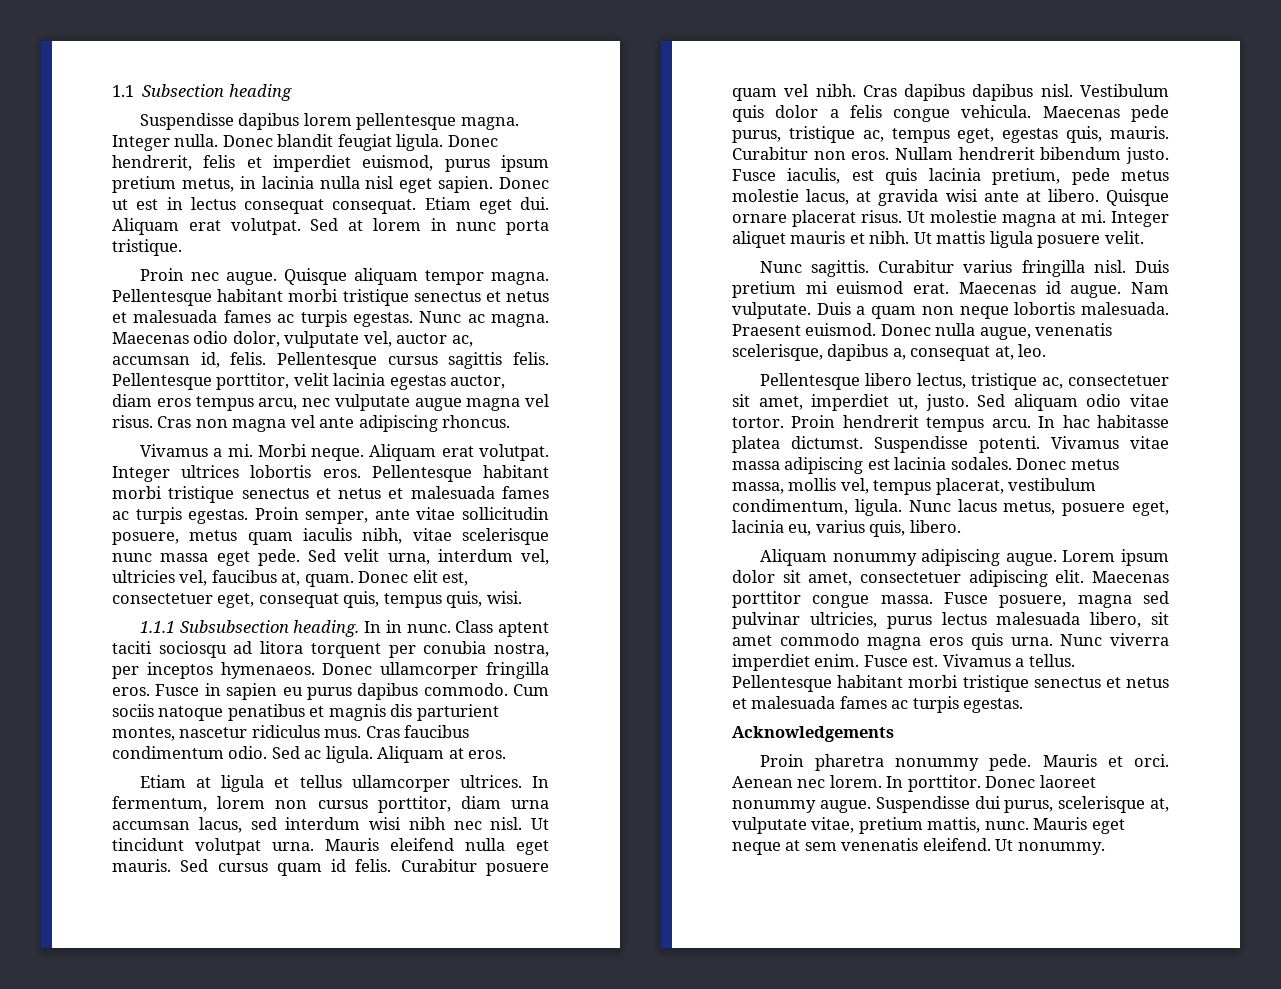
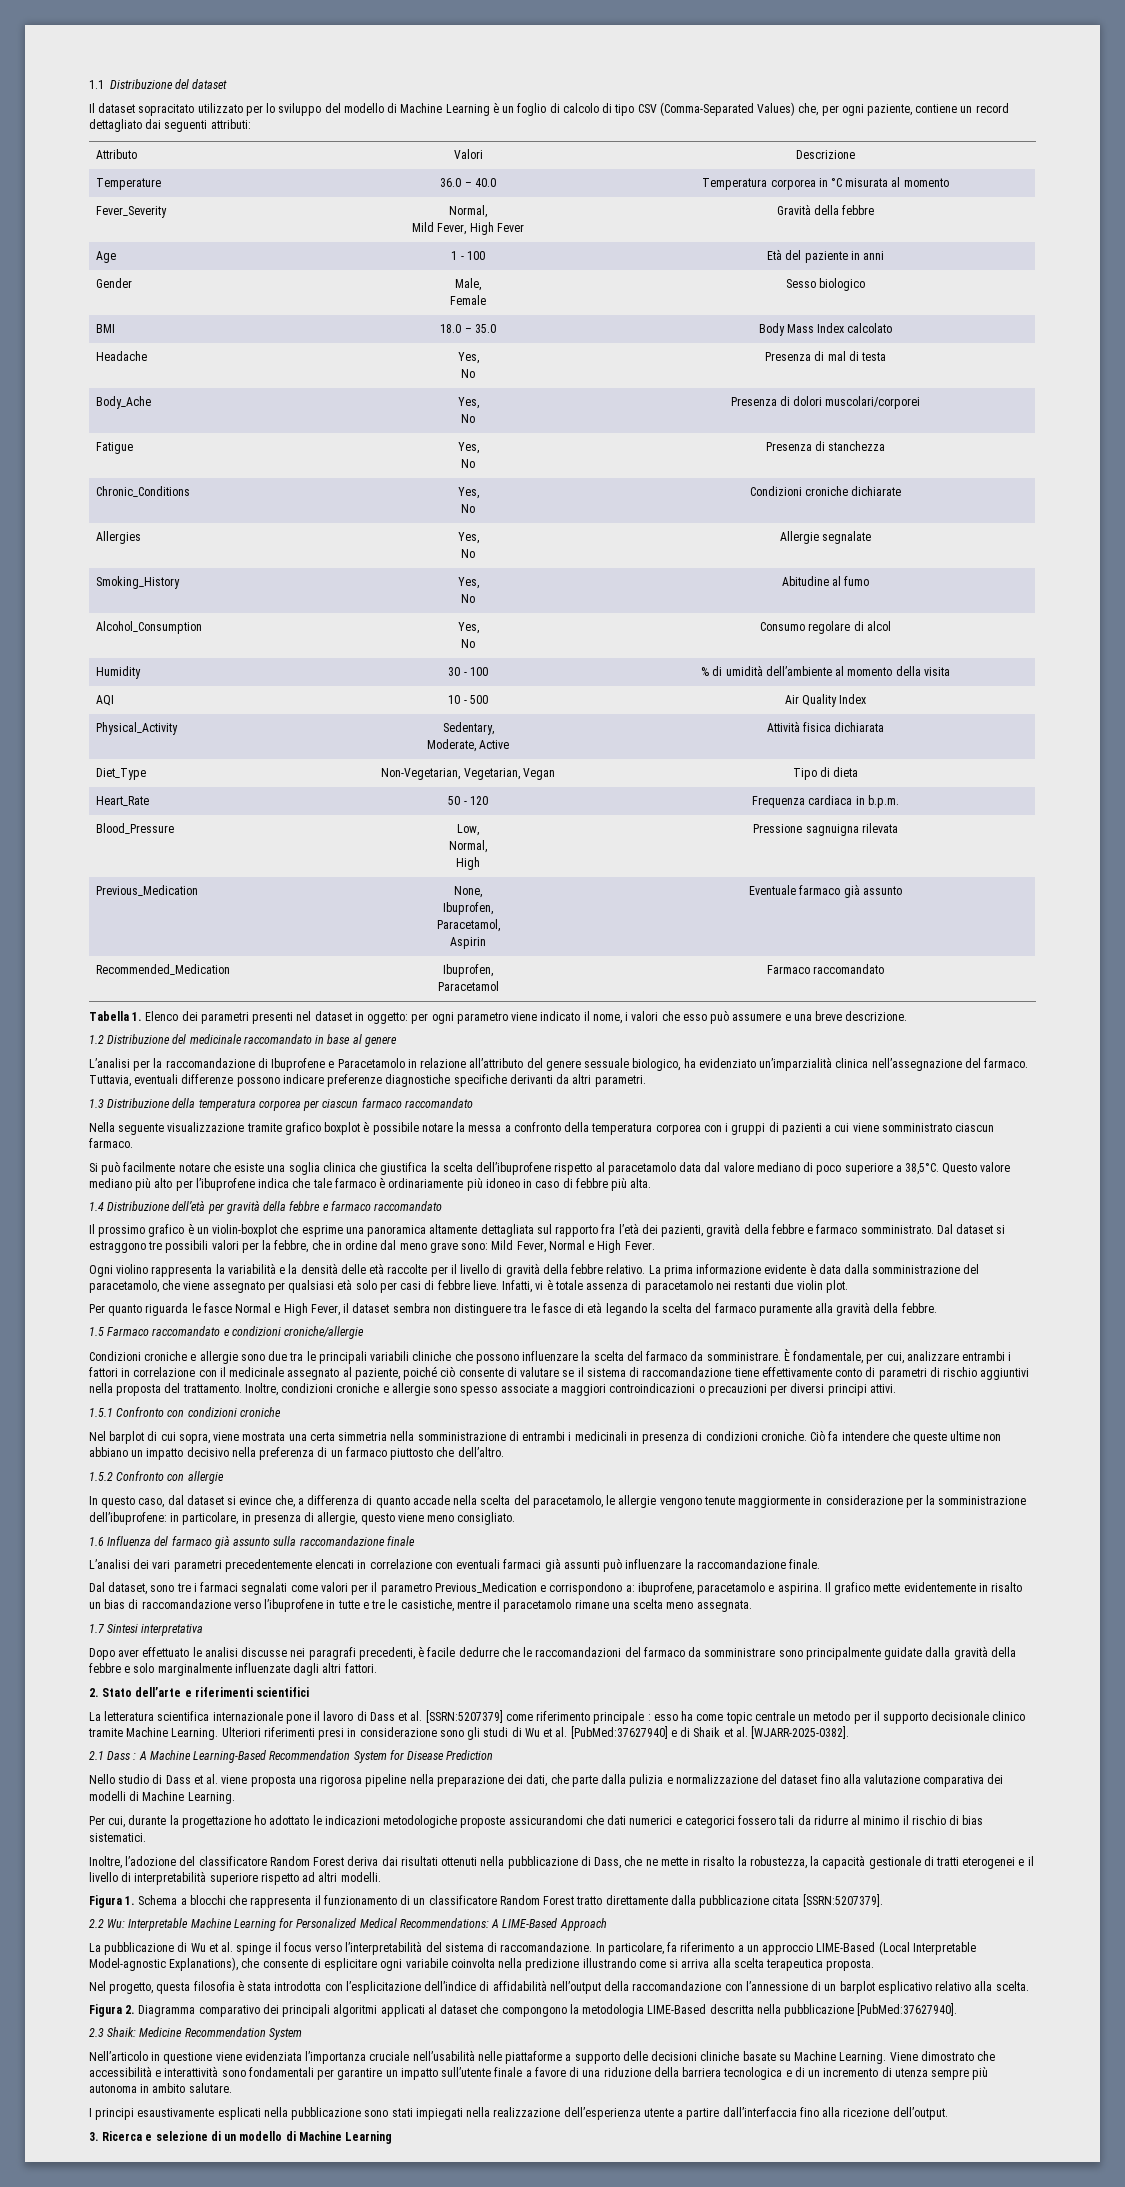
- 1.1 Subsection heading
- Suspendisse dapibus lorem pellentesque magna. Integer nulla. Donec blandit feugiat ligula. Donec hendrerit, felis et imperdiet euismod, purus ipsum pretium metus, in lacinia nulla nisl eget sapien. Donec ut est in lectus consequat consequat. Etiam eget dui. Aliquam erat volutpat. Sed at lorem in nunc porta tristique.
- Proin nec augue. Quisque aliquam tempor magna. Pellentesque habitant morbi tristique senectus et netus et malesuada fames ac turpis egestas. Nunc ac magna. Maecenas odio dolor, vulputate vel, auctor ac, accumsan id, felis. Pellentesque cursus sagittis felis. Pellentesque porttitor, velit lacinia egestas auctor, diam eros tempus arcu, nec vulputate augue magna vel risus. Cras non magna vel ante adipiscing rhoncus.
- Vivamus a mi. Morbi neque. Aliquam erat volutpat. Integer ultrices lobortis eros. Pellentesque habitant morbi tristique senectus et netus et malesuada fames ac turpis egestas. Proin semper, ante vitae sollicitudin posuere, metus quam iaculis nibh, vitae scelerisque nunc massa eget pede. Sed velit urna, interdum vel, ultricies vel, faucibus at, quam. Donec elit est, consectetuer eget, consequat quis, tempus quis, wisi.
- 1.1.1 Subsubsection heading. In in nunc. Class aptent taciti sociosqu ad litora torquent per conubia nostra, per inceptos hymenaeos. Donec ullamcorper fringilla eros. Fusce in sapien eu purus dapibus commodo. Cum sociis natoque penatibus et magnis dis parturient montes, nascetur ridiculus mus. Cras faucibus condimentum odio. Sed ac ligula. Aliquam at eros.
- Etiam at ligula et tellus ullamcorper ultrices. In fermentum, lorem non cursus porttitor, diam urna accumsan lacus, sed interdum wisi nibh nec nisl. Ut tincidunt volutpat urna. Mauris eleifend nulla eget mauris. Sed cursus quam id felis. Curabitur posuere quam vel nibh. Cras dapibus dapibus nisl. Vestibulum quis dolor a felis congue vehicula. Maecenas pede purus, tristique ac, tempus eget, egestas quis, mauris. Curabitur non eros. Nullam hendrerit bibendum justo. Fusce iaculis, est quis lacinia pretium, pede metus molestie lacus, at gravida wisi ante at libero. Quisque ornare placerat risus. Ut molestie magna at mi. Integer aliquet mauris et nibh. Ut mattis ligula posuere velit.
- Nunc sagittis. Curabitur varius fringilla nisl. Duis pretium mi euismod erat. Maecenas id augue. Nam vulputate. Duis a quam non neque lobortis malesuada. Praesent euismod. Donec nulla augue, venenatis scelerisque, dapibus a, consequat at, leo.
- Pellentesque libero lectus, tristique ac, consectetuer sit amet, imperdiet ut, justo. Sed aliquam odio vitae tortor. Proin hendrerit tempus arcu. In hac habitasse platea dictumst. Suspendisse potenti. Vivamus vitae massa adipiscing est lacinia sodales. Donec metus massa, mollis vel, tempus placerat, vestibulum condimentum, ligula. Nunc lacus metus, posuere eget, lacinia eu, varius quis, libero.
- Aliquam nonummy adipiscing augue. Lorem ipsum dolor sit amet, consectetuer adipiscing elit. Maecenas porttitor congue massa. Fusce posuere, magna sed pulvinar ultricies, purus lectus malesuada libero, sit amet commodo magna eros quis urna. Nunc viverra imperdiet enim. Fusce est. Vivamus a tellus. Pellentesque habitant morbi tristique senectus et netus et malesuada fames ac turpis egestas.
- Acknowledgements
- Proin pharetra nonummy pede. Mauris et orci. Aenean nec lorem. In porttitor. Donec laoreet nonummy augue. Suspendisse dui purus, scelerisque at, vulputate vitae, pretium mattis, nunc. Mauris eget neque at sem venenatis eleifend. Ut nonummy.
+ 1.1 Distribuzione del dataset
+ Il dataset sopracitato utilizzato per lo sviluppo del modello di Machine Learning è un foglio di calcolo di tipo CSV (Comma-Separated Values) che, per ogni paziente, contiene un record dettagliato dai seguenti attributi:
+ Attributo | Valori | Descrizione
+ Temperature | 36.0 – 40.0 | Temperatura corporea in °C misurata al momento
+ Fever_Severity | Normal,
+ Mild Fever, High Fever | Gravità della febbre
+ Age | 1 - 100 | Età del paziente in anni
+ Gender | Male,
+ Female | Sesso biologico
+ BMI | 18.0 – 35.0 | Body Mass Index calcolato
+ Headache | Yes,
+ No | Presenza di mal di testa
+ Body_Ache | Yes,
+ No | Presenza di dolori muscolari/corporei
+ Fatigue | Yes,
+ No | Presenza di stanchezza
+ Chronic_Conditions | Yes,
+ No | Condizioni croniche dichiarate
+ Allergies | Yes,
+ No | Allergie segnalate
+ Smoking_History | Yes,
+ No | Abitudine al fumo
+ Alcohol_Consumption | Yes,
+ No | Consumo regolare di alcol
+ Humidity | 30 - 100 | % di umidità dell’ambiente al momento della visita
+ AQI | 10 - 500 | Air Quality Index
+ Physical_Activity | Sedentary,
+ Moderate, Active | Attività fisica dichiarata
+ Diet_Type | Non-Vegetarian, Vegetarian, Vegan | Tipo di dieta
+ Heart_Rate | 50 - 120 | Frequenza cardiaca in b.p.m.
+ Blood_Pressure | Low,
+ Normal,
+ High | Pressione sagnuigna rilevata
+ Previous_Medication | None,
+ Ibuprofen,
+ Paracetamol,
+ Aspirin | Eventuale farmaco già assunto
+ Recommended_Medication | Ibuprofen,
+ Paracetamol | Farmaco raccomandato
+ Tabella 1. Elenco dei parametri presenti nel dataset in oggetto: per ogni parametro viene indicato il nome, i valori che esso può assumere e una breve descrizione.
+ 1.2 Distribuzione del medicinale raccomandato in base al genere
+ L’analisi per la raccomandazione di Ibuprofene e Paracetamolo in relazione all’attributo del genere sessuale biologico, ha evidenziato un’imparzialità clinica nell’assegnazione del farmaco. Tuttavia, eventuali differenze possono indicare preferenze diagnostiche specifiche derivanti da altri parametri.
+ 1.3 Distribuzione della temperatura corporea per ciascun farmaco raccomandato
+ Nella seguente visualizzazione tramite grafico boxplot è possibile notare la messa a confronto della temperatura corporea con i gruppi di pazienti a cui viene somministrato ciascun farmaco.
+ Si può facilmente notare che esiste una soglia clinica che giustifica la scelta dell’ibuprofene rispetto al paracetamolo data dal valore mediano di poco superiore a 38,5°C. Questo valore mediano più alto per l’ibuprofene indica che tale farmaco è ordinariamente più idoneo in caso di febbre più alta.
+ 1.4 Distribuzione dell’età per gravità della febbre e farmaco raccomandato
+ Il prossimo grafico è un violin-boxplot che esprime una panoramica altamente dettagliata sul rapporto fra l’età dei pazienti, gravità della febbre e farmaco somministrato. Dal dataset si estraggono tre possibili valori per la febbre, che in ordine dal meno grave sono: Mild Fever, Normal e High Fever.
+ Ogni violino rappresenta la variabilità e la densità delle età raccolte per il livello di gravità della febbre relativo. La prima informazione evidente è data dalla somministrazione del paracetamolo, che viene assegnato per qualsiasi età solo per casi di febbre lieve. Infatti, vi è totale assenza di paracetamolo nei restanti due violin plot.
+ Per quanto riguarda le fasce Normal e High Fever, il dataset sembra non distinguere tra le fasce di età legando la scelta del farmaco puramente alla gravità della febbre.
+ 1.5 Farmaco raccomandato e condizioni croniche/allergie
+ Condizioni croniche e allergie sono due tra le principali variabili cliniche che possono influenzare la scelta del farmaco da somministrare. È fondamentale, per cui, analizzare entrambi i fattori in correlazione con il medicinale assegnato al paziente, poiché ciò consente di valutare se il sistema di raccomandazione tiene effettivamente conto di parametri di rischio aggiuntivi nella proposta del trattamento. Inoltre, condizioni croniche e allergie sono spesso associate a maggiori controindicazioni o precauzioni per diversi principi attivi.
+ 1.5.1 Confronto con condizioni croniche
+ Nel barplot di cui sopra, viene mostrata una certa simmetria nella somministrazione di entrambi i medicinali in presenza di condizioni croniche. Ciò fa intendere che queste ultime non abbiano un impatto decisivo nella preferenza di un farmaco piuttosto che dell’altro.
+ 1.5.2 Confronto con allergie
+ In questo caso, dal dataset si evince che, a differenza di quanto accade nella scelta del paracetamolo, le allergie vengono tenute maggiormente in considerazione per la somministrazione dell’ibuprofene: in particolare, in presenza di allergie, questo viene meno consigliato.
+ 1.6 Influenza del farmaco già assunto sulla raccomandazione finale
+ L’analisi dei vari parametri precedentemente elencati in correlazione con eventuali farmaci già assunti può influenzare la raccomandazione finale.
+ Dal dataset, sono tre i farmaci segnalati come valori per il parametro Previous_Medication e corrispondono a: ibuprofene, paracetamolo e aspirina. Il grafico mette evidentemente in risalto un bias di raccomandazione verso l’ibuprofene in tutte e tre le casistiche, mentre il paracetamolo rimane una scelta meno assegnata.
+ 1.7 Sintesi interpretativa
+ Dopo aver effettuato le analisi discusse nei paragrafi precedenti, è facile dedurre che le raccomandazioni del farmaco da somministrare sono principalmente guidate dalla gravità della febbre e solo marginalmente influenzate dagli altri fattori.
+ 2. Stato dell’arte e riferimenti scientifici
+ La letteratura scientifica internazionale pone il lavoro di Dass et al. [SSRN:5207379] come riferimento principale : esso ha come topic centrale un metodo per il supporto decisionale clinico tramite Machine Learning. Ulteriori riferimenti presi in considerazione sono gli studi di Wu et al. [PubMed:37627940] e di Shaik et al. [WJARR-2025-0382].
+ 2.1 Dass : A Machine Learning-Based Recommendation System for Disease Prediction
+ Nello studio di Dass et al. viene proposta una rigorosa pipeline nella preparazione dei dati, che parte dalla pulizia e normalizzazione del dataset fino alla valutazione comparativa dei modelli di Machine Learning.
+ Per cui, durante la progettazione ho adottato le indicazioni metodologiche proposte assicurandomi che dati numerici e categorici fossero tali da ridurre al minimo il rischio di bias sistematici.
+ Inoltre, l’adozione del classificatore Random Forest deriva dai risultati ottenuti nella pubblicazione di Dass, che ne mette in risalto la robustezza, la capacità gestionale di tratti eterogenei e il livello di interpretabilità superiore rispetto ad altri modelli.
+ Figura 1. Schema a blocchi che rappresenta il funzionamento di un classificatore Random Forest tratto direttamente dalla pubblicazione citata [SSRN:5207379].
+ 2.2 Wu: Interpretable Machine Learning for Personalized Medical Recommendations: A LIME-Based Approach
+ La pubblicazione di Wu et al. spinge il focus verso l’interpretabilità del sistema di raccomandazione. In particolare, fa riferimento a un approccio LIME-Based (Local Interpretable Model-agnostic Explanations), che consente di esplicitare ogni variabile coinvolta nella predizione illustrando come si arriva alla scelta terapeutica proposta.
+ Nel progetto, questa filosofia è stata introdotta con l’esplicitazione dell’indice di affidabilità nell’output della raccomandazione con l’annessione di un barplot esplicativo relativo alla scelta.
+ Figura 2. Diagramma comparativo dei principali algoritmi applicati al dataset che compongono la metodologia LIME-Based descritta nella pubblicazione [PubMed:37627940].
+ 2.3 Shaik: Medicine Recommendation System
+ Nell’articolo in questione viene evidenziata l’importanza cruciale nell’usabilità nelle piattaforme a supporto delle decisioni cliniche basate su Machine Learning. Viene dimostrato che accessibilità e interattività sono fondamentali per garantire un impatto sull’utente finale a favore di una riduzione della barriera tecnologica e di un incremento di utenza sempre più autonoma in ambito salutare.
+ I principi esaustivamente esplicati nella pubblicazione sono stati impiegati nella realizzazione dell’esperienza utente a partire dall’interfaccia fino alla ricezione dell’output.
+ 3. Ricerca e selezione di un modello di Machine Learning

